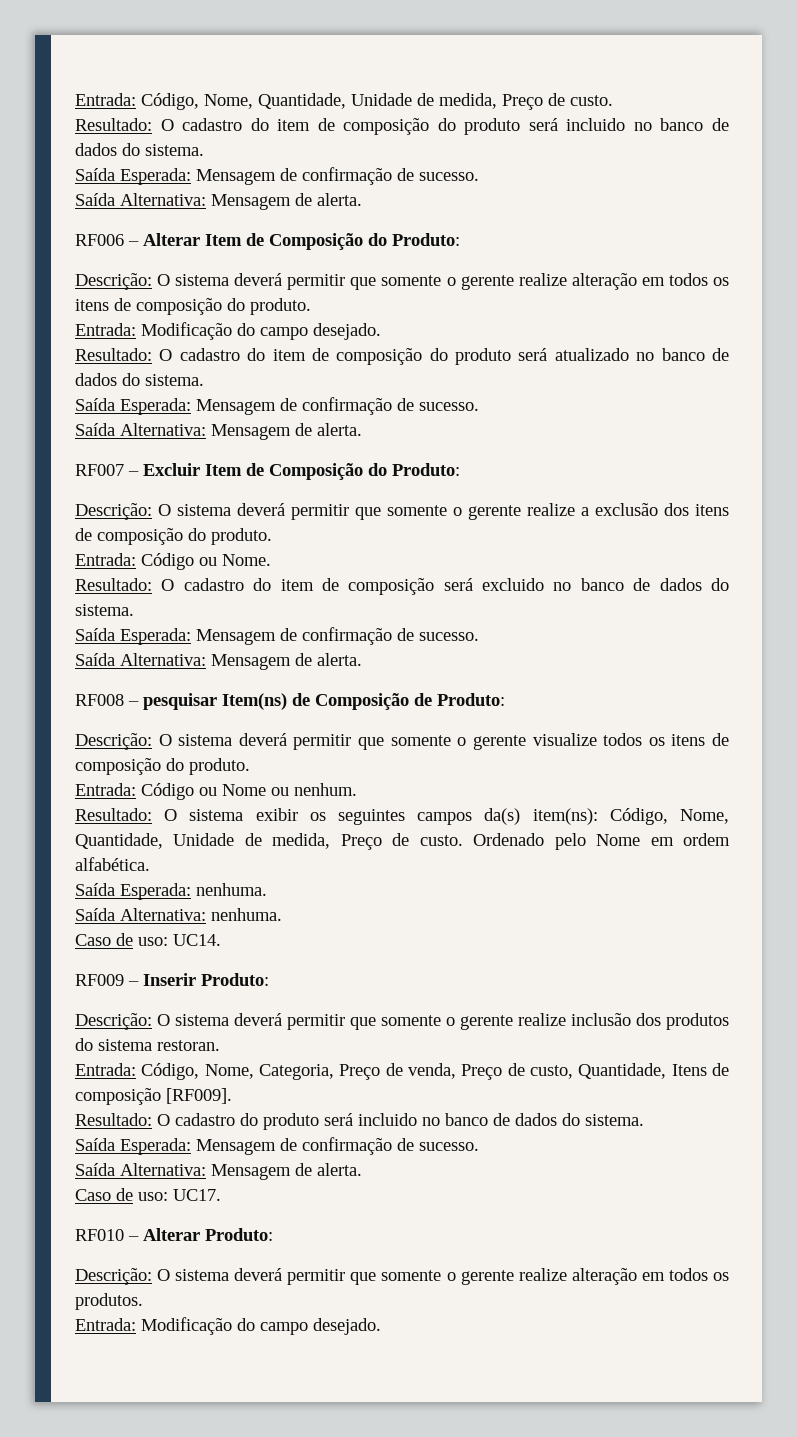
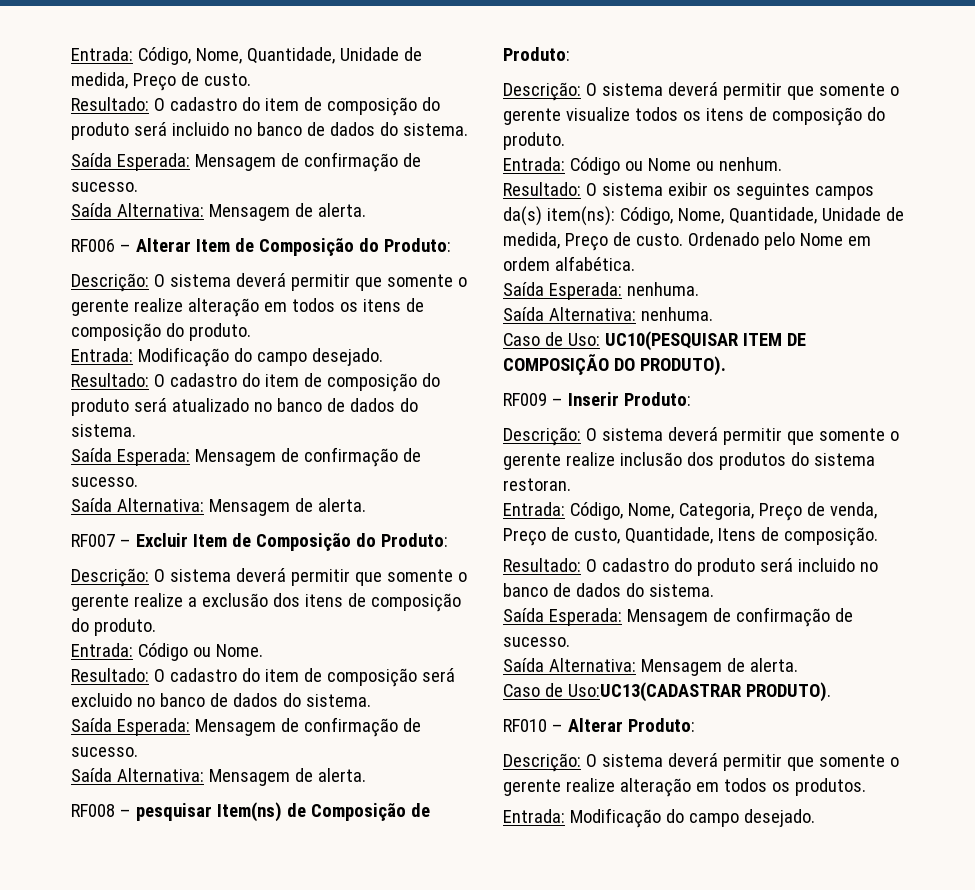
- Caso de uso: UC14.
+ Caso de Uso: UC10(PESQUISAR ITEM DE COMPOSIÇÃO DO PRODUTO).
- Entrada: Código, Nome, Categoria, Preço de venda, Preço de custo, Quantidade, Itens de composição [RF009].
+ Entrada: Código, Nome, Categoria, Preço de venda, Preço de custo, Quantidade, Itens de composição.
- Caso de uso: UC17.
+ Caso de Uso:UC13(CADASTRAR PRODUTO).

